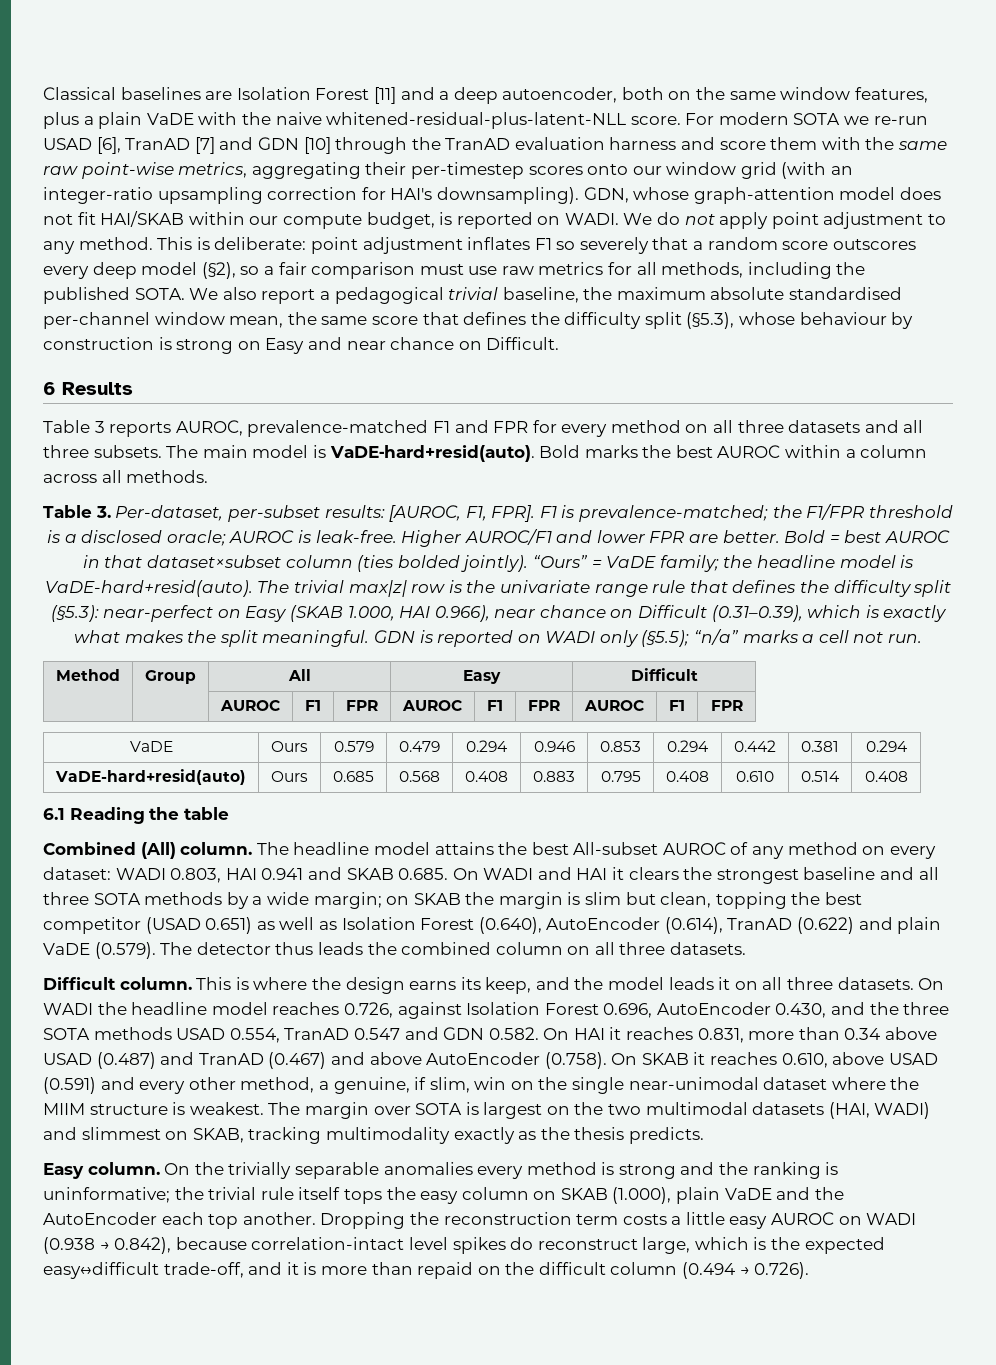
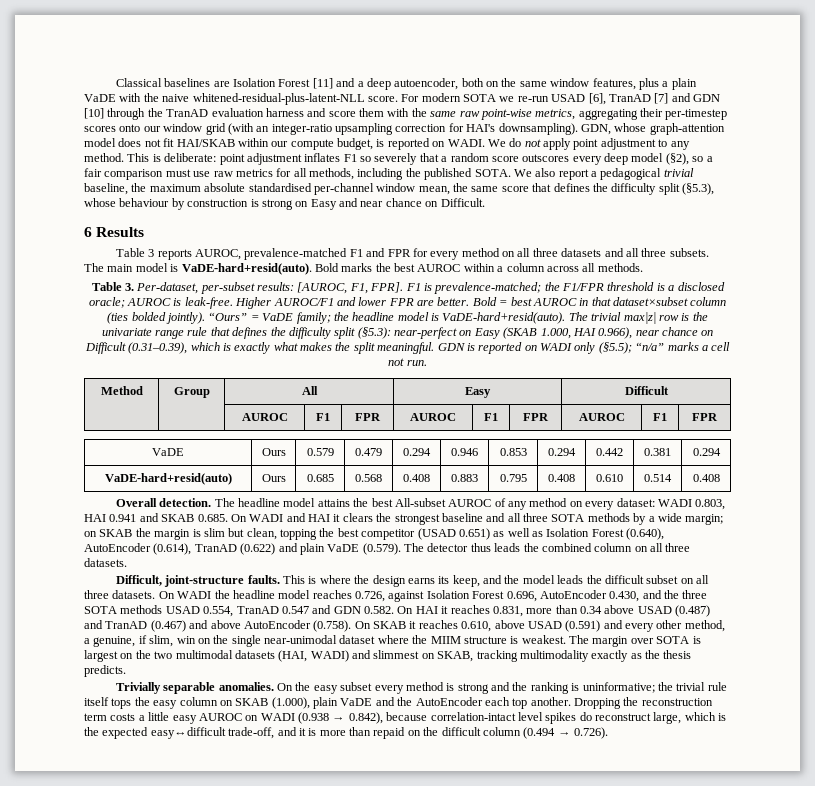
- 6.1 Reading the table
- Combined (All) column.
+ Overall detection.
- Difficult column.
+ Difficult, joint-structure faults.
- This is where the design earns its keep, and the model leads it on all three datasets.
+ This is where the design earns its keep, and the model leads the difficult subset on all three datasets.
- Easy column. On the trivially separable anomalies every method is strong and the ranking is uninformative; the trivial rule itself tops the easy column on SKAB (1.000), plain VaDE and the AutoEncoder each top another.
+ Trivially separable anomalies. On the easy subset every method is strong and the ranking is uninformative; the trivial rule itself tops the easy column on SKAB (1.000), plain VaDE and the AutoEncoder each top another.

